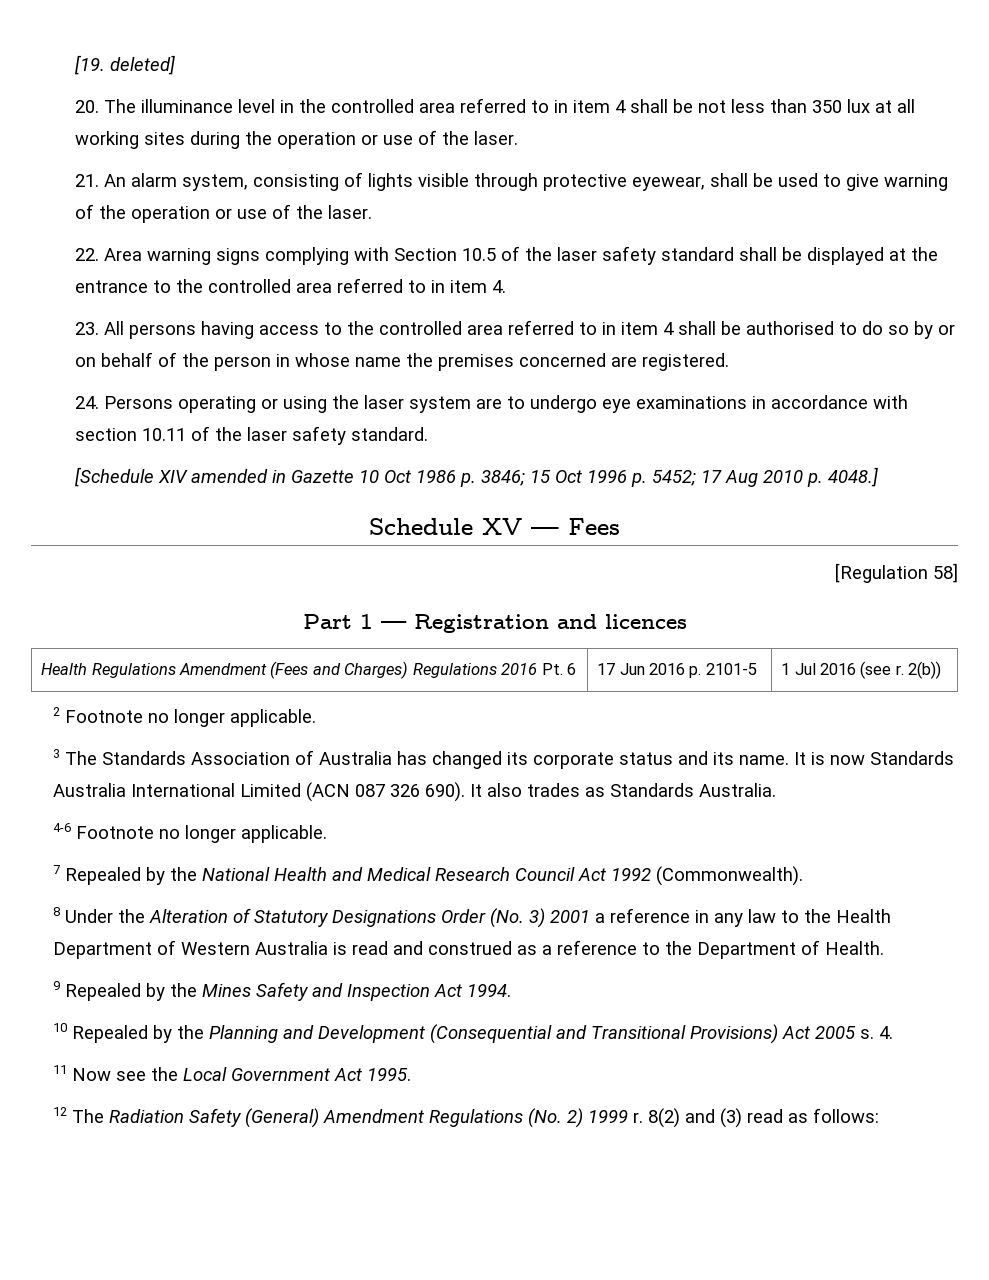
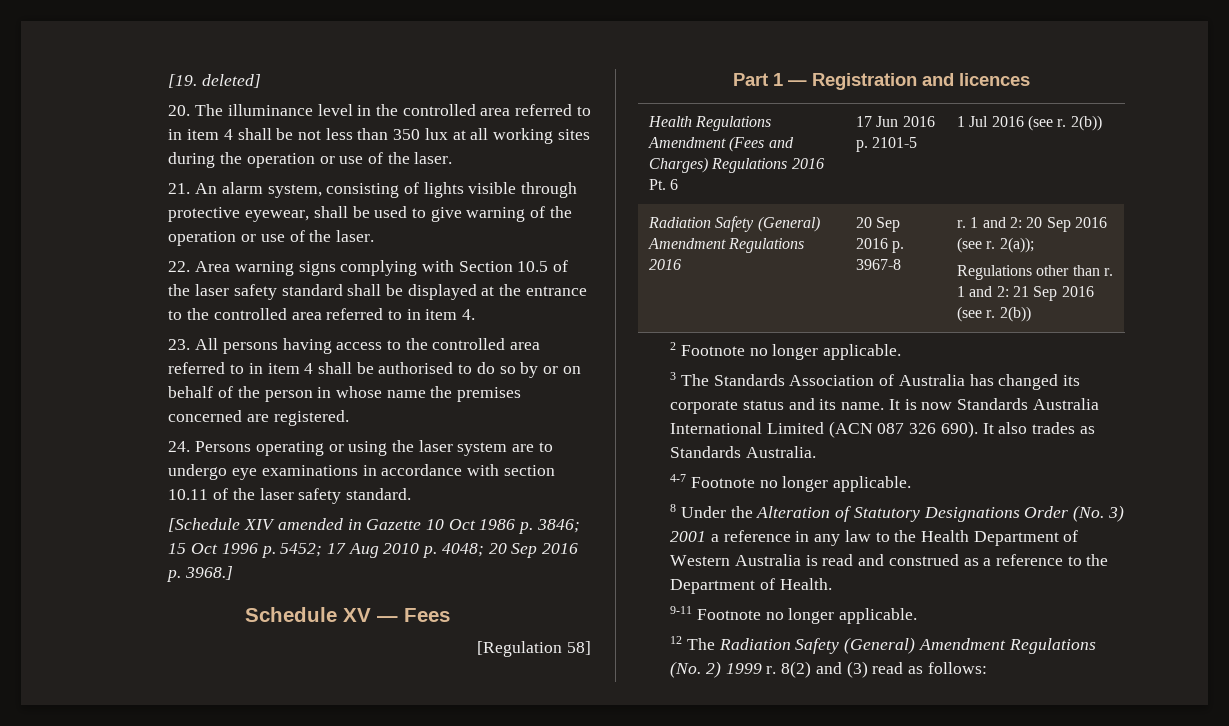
- [Schedule XIV amended in Gazette 10 Oct 1986 p. 3846; 15 Oct 1996 p. 5452; 17 Aug 2010 p. 4048.]
+ [Schedule XIV amended in Gazette 10 Oct 1986 p. 3846; 15 Oct 1996 p. 5452; 17 Aug 2010 p. 4048; 20 Sep 2016 p. 3968.]
+ Radiation Safety (General) Amendment Regulations 2016 | 20 Sep 2016 p. 3967-8 | r. 1 and 2: 20 Sep 2016 (see r. 2(a));
+ Regulations other than r. 1 and 2: 21 Sep 2016 (see r. 2(b))
- 4-6 Footnote no longer applicable.
- 7 Repealed by the National Health and Medical Research Council Act 1992 (Commonwealth).
+ 4-7 Footnote no longer applicable.
- 9 Repealed by the Mines Safety and Inspection Act 1994.
- 10 Repealed by the Planning and Development (Consequential and Transitional Provisions) Act 2005 s. 4.
- 11 Now see the Local Government Act 1995.
+ 9-11 Footnote no longer applicable.

